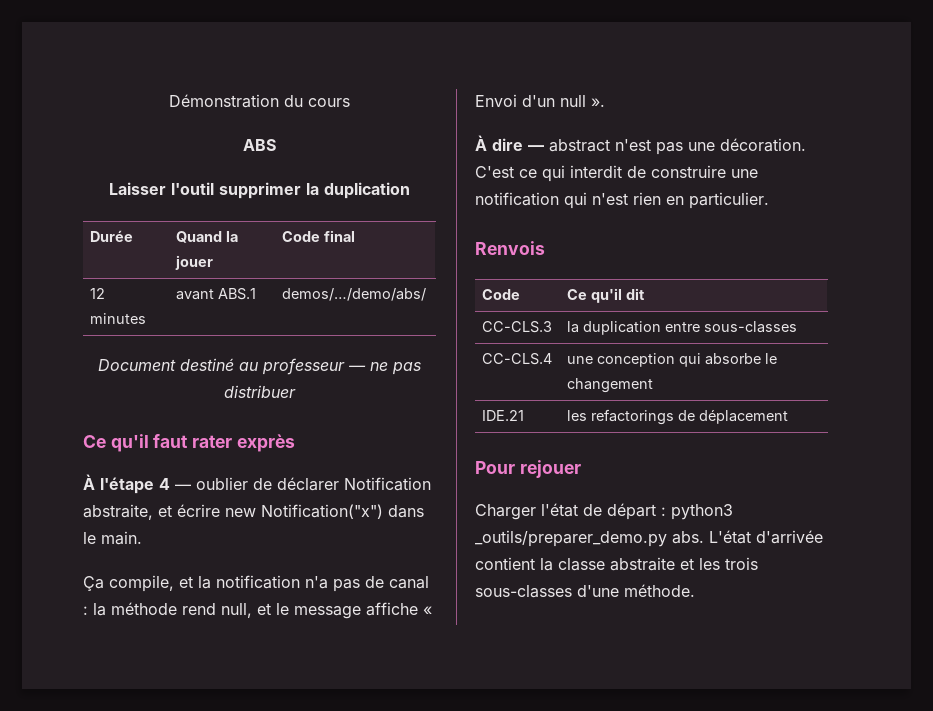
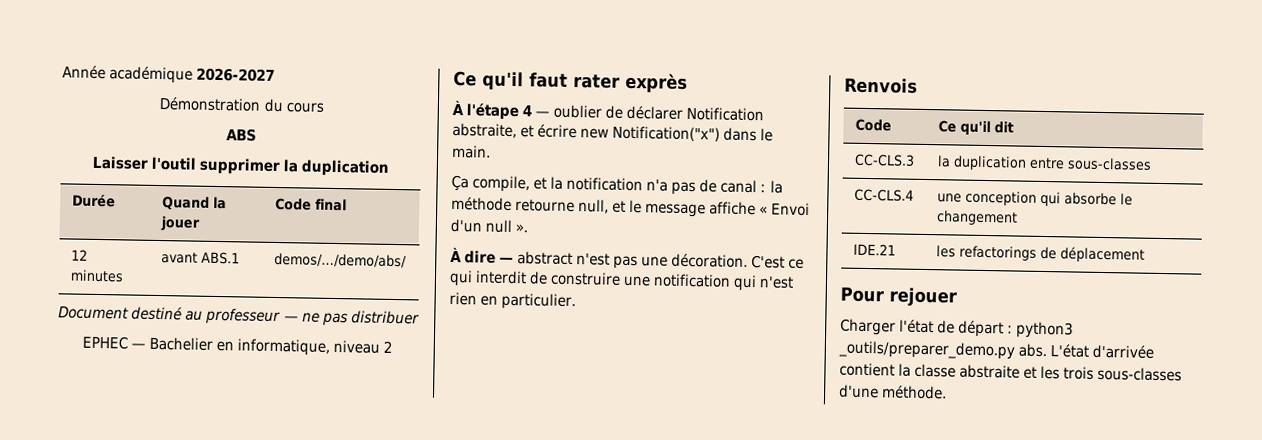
+ Année académique 2026-2027
+ EPHEC — Bachelier en informatique, niveau 2
- Ça compile, et la notification n'a pas de canal : la méthode rend null, et le message affiche « Envoi d'un null ».
+ Ça compile, et la notification n'a pas de canal : la méthode retourne null, et le message affiche « Envoi d'un null ».

